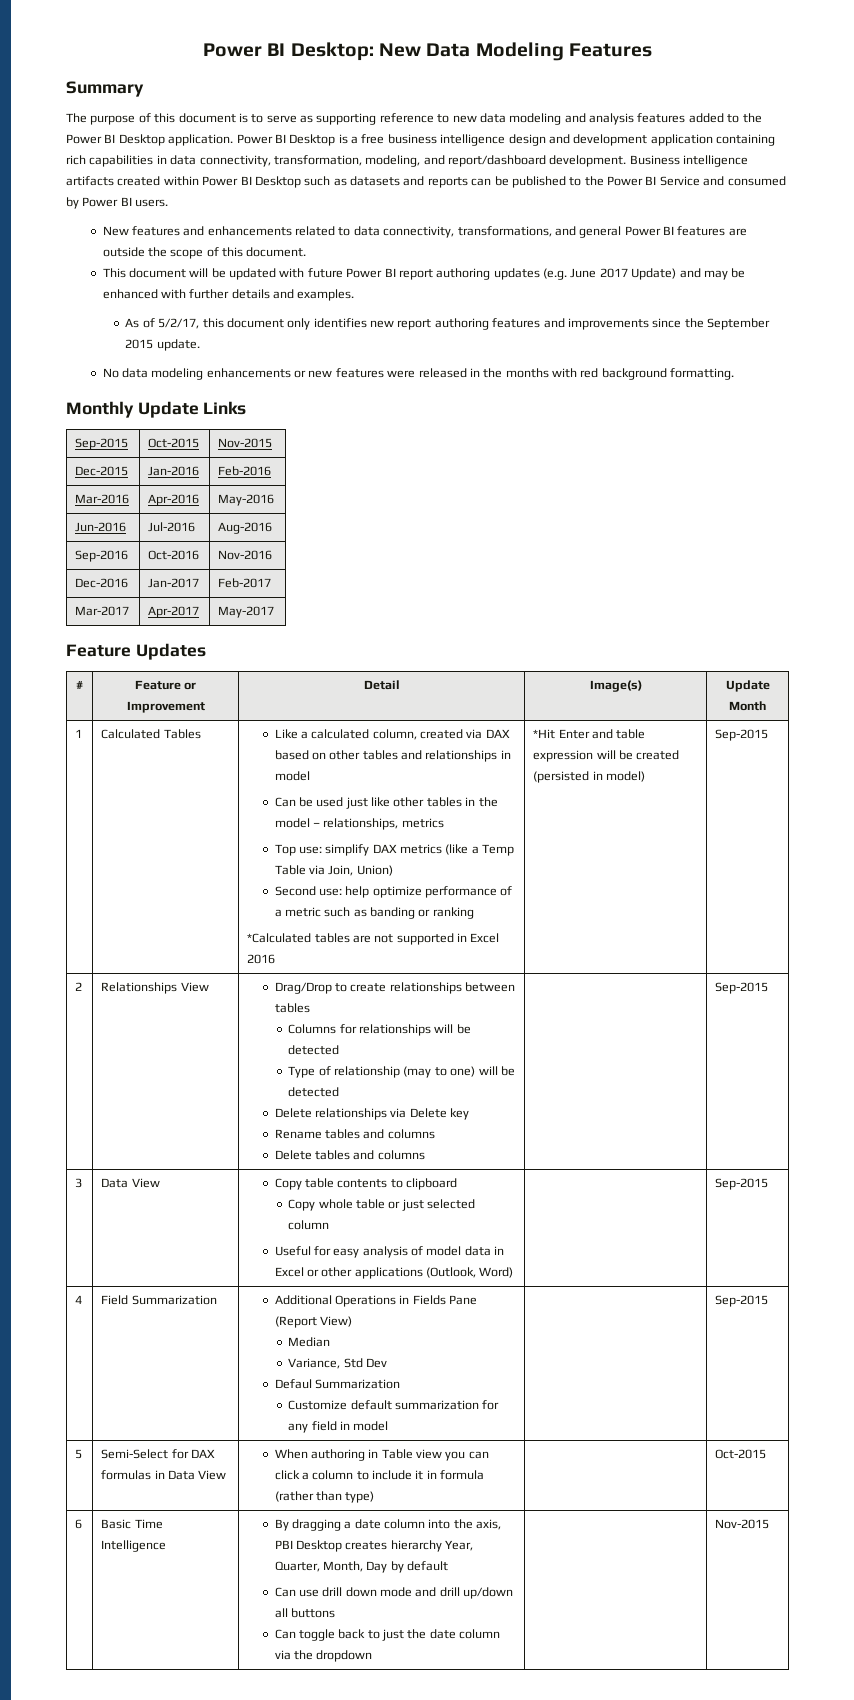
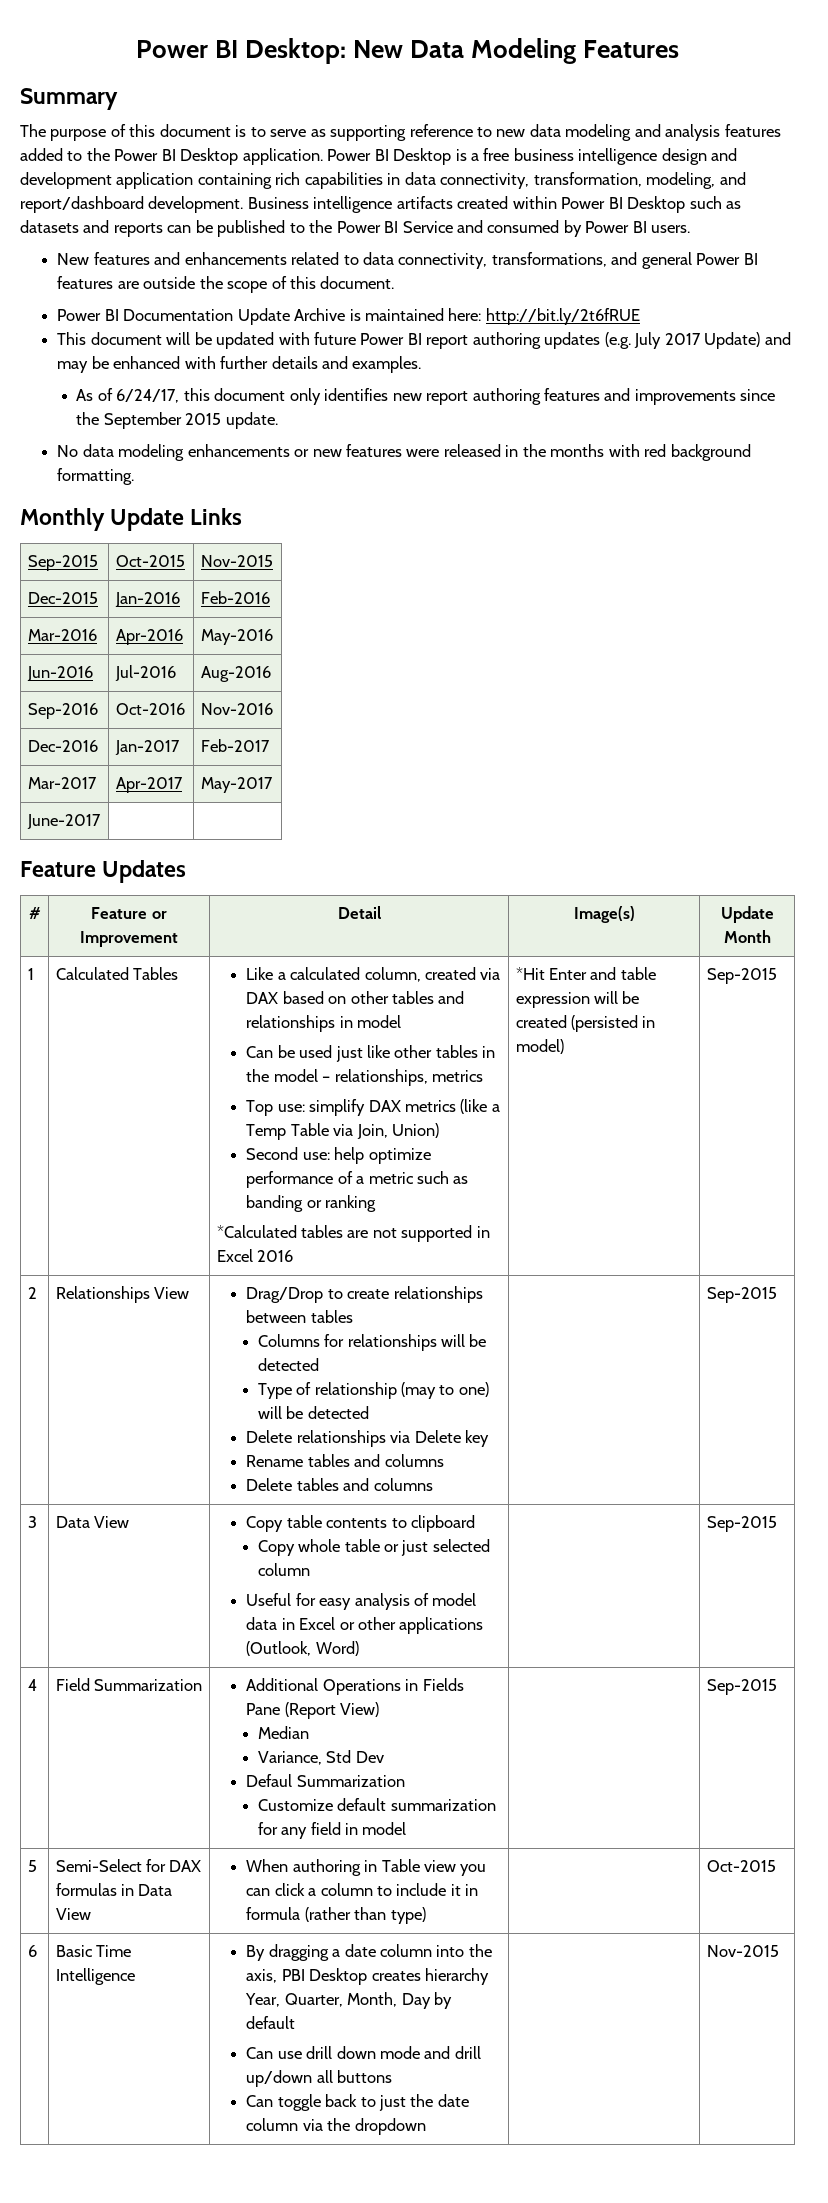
+ Power BI Documentation Update Archive is maintained here: http://bit.ly/2t6fRUE
- This document will be updated with future Power BI report authoring updates (e.g. June 2017 Update) and may be enhanced with further details and examples.
+ This document will be updated with future Power BI report authoring updates (e.g. July 2017 Update) and may be enhanced with further details and examples.
- As of 5/2/17, this document only identifies new report authoring features and improvements since the September 2015 update.
+ As of 6/24/17, this document only identifies new report authoring features and improvements since the September 2015 update.
+ June-2017 | |

